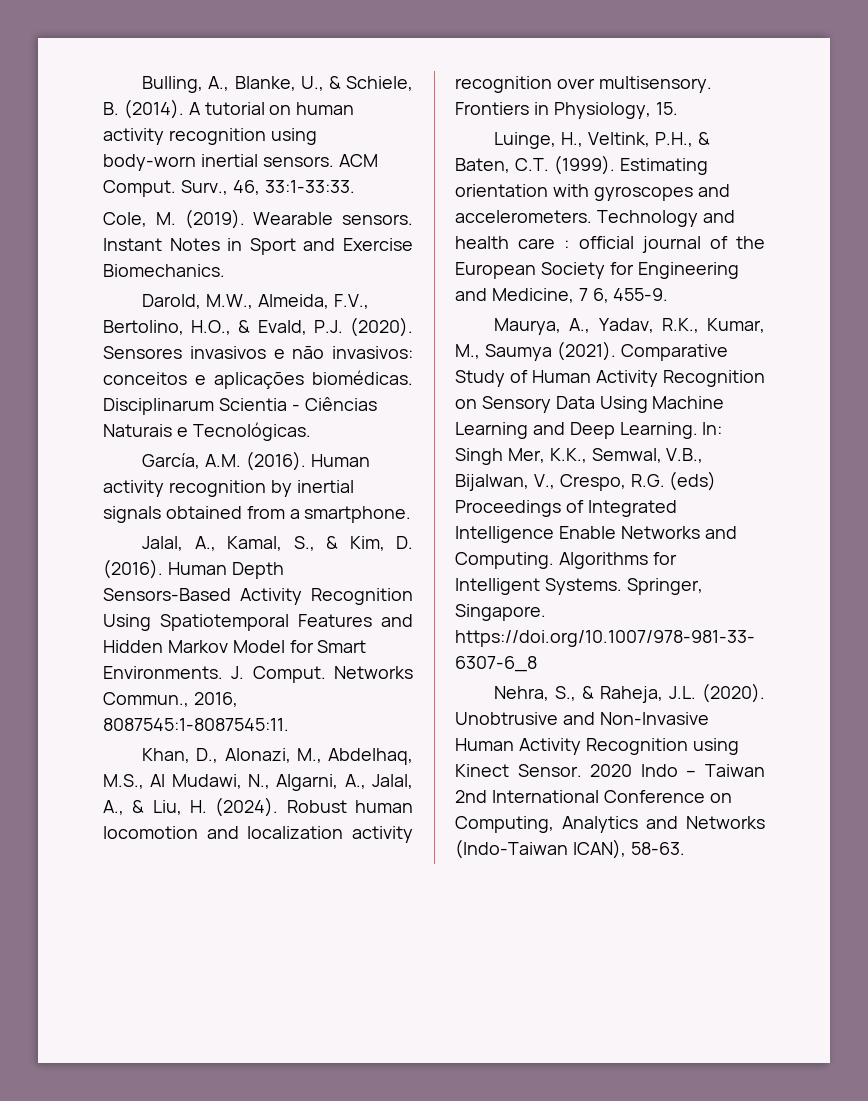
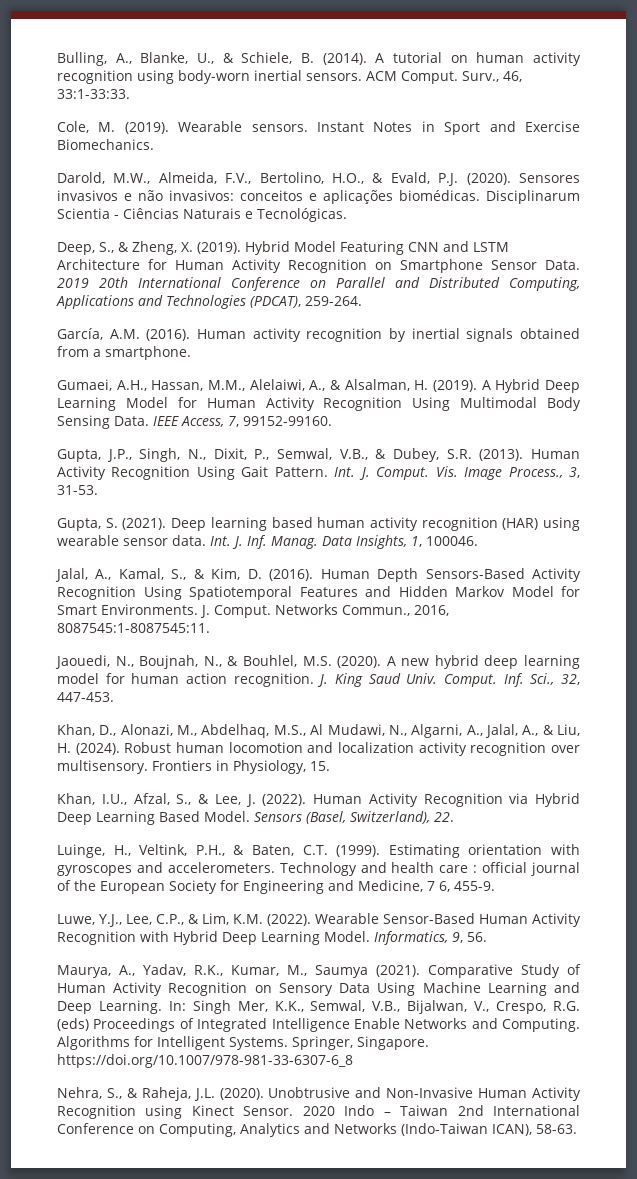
+ Deep, S., & Zheng, X. (2019). Hybrid Model Featuring CNN and LSTM Architecture for Human Activity Recognition on Smartphone Sensor Data. 2019 20th International Conference on Parallel and Distributed Computing, Applications and Technologies (PDCAT), 259-264.
+ Gumaei, A.H., Hassan, M.M., Alelaiwi, A., & Alsalman, H. (2019). A Hybrid Deep Learning Model for Human Activity Recognition Using Multimodal Body Sensing Data. IEEE Access, 7, 99152-99160.
+ Gupta, J.P., Singh, N., Dixit, P., Semwal, V.B., & Dubey, S.R. (2013). Human Activity Recognition Using Gait Pattern. Int. J. Comput. Vis. Image Process., 3, 31-53.
+ Gupta, S. (2021). Deep learning based human activity recognition (HAR) using wearable sensor data. Int. J. Inf. Manag. Data Insights, 1, 100046.
+ Jaouedi, N., Boujnah, N., & Bouhlel, M.S. (2020). A new hybrid deep learning model for human action recognition. J. King Saud Univ. Comput. Inf. Sci., 32, 447-453.
+ Khan, I.U., Afzal, S., & Lee, J. (2022). Human Activity Recognition via Hybrid Deep Learning Based Model. Sensors (Basel, Switzerland), 22.
+ Luwe, Y.J., Lee, C.P., & Lim, K.M. (2022). Wearable Sensor-Based Human Activity Recognition with Hybrid Deep Learning Model. Informatics, 9, 56.

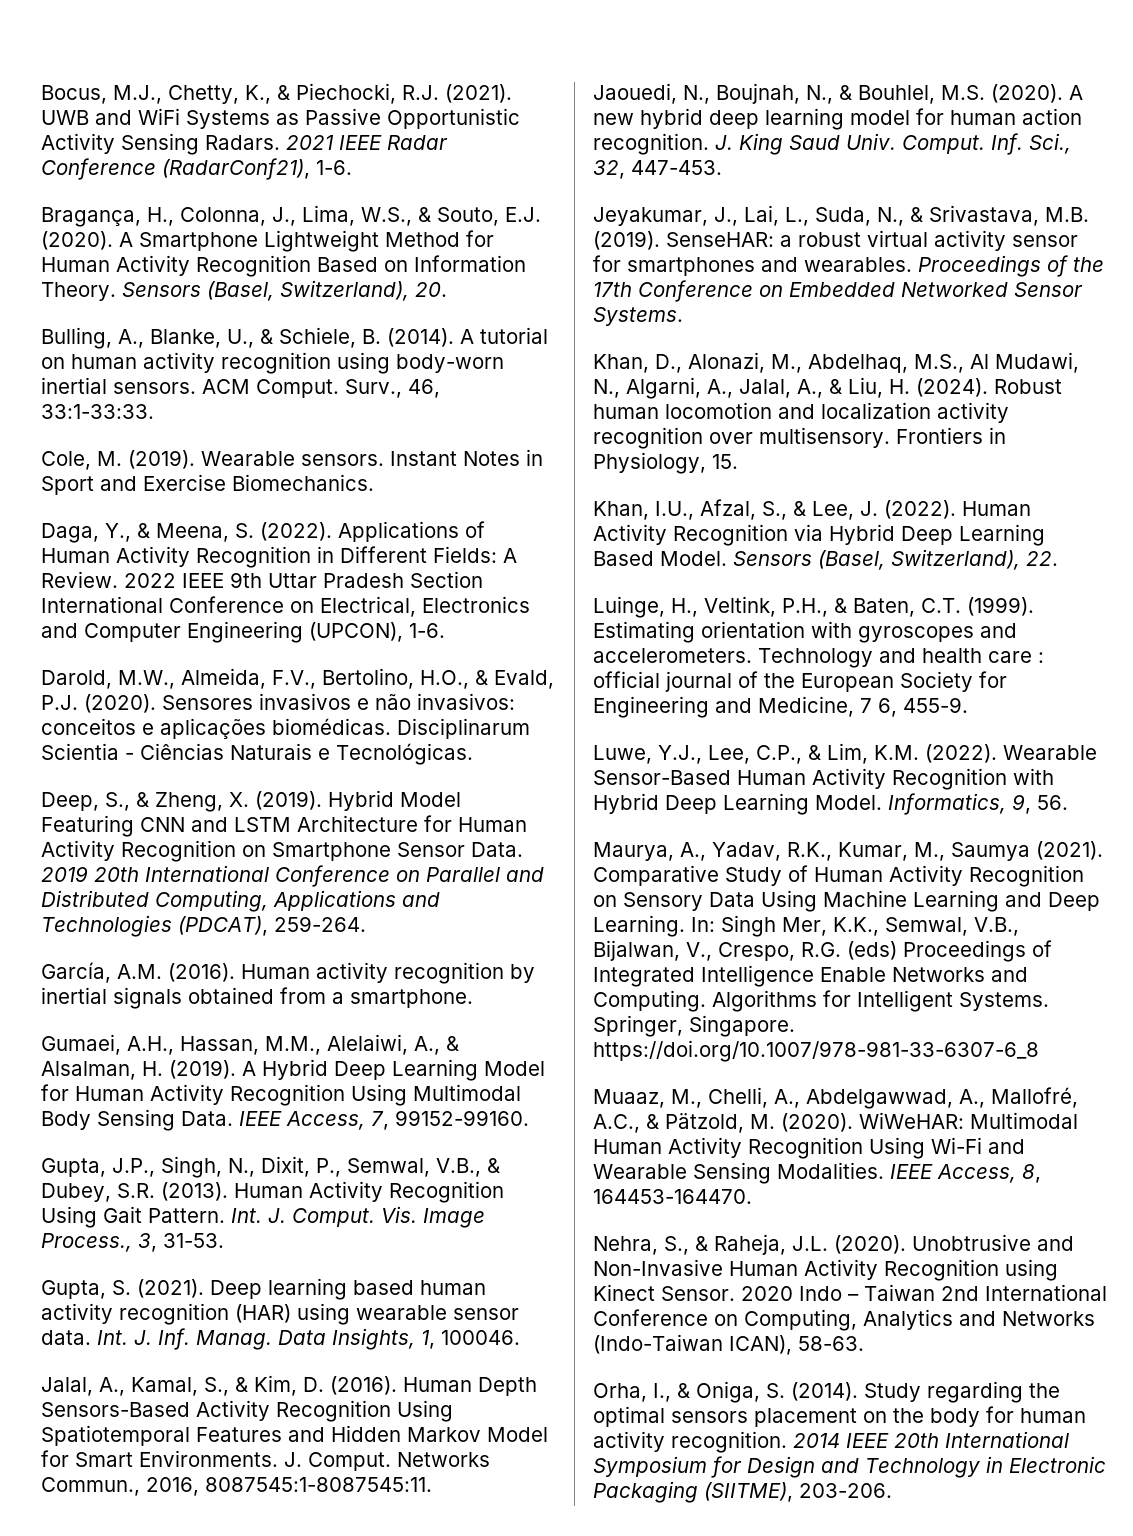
+ Bocus, M.J., Chetty, K., & Piechocki, R.J. (2021). UWB and WiFi Systems as Passive Opportunistic Activity Sensing Radars. 2021 IEEE Radar Conference (RadarConf21), 1-6.
+ Bragança, H., Colonna, J., Lima, W.S., & Souto, E.J. (2020). A Smartphone Lightweight Method for Human Activity Recognition Based on Information Theory. Sensors (Basel, Switzerland), 20.
+ Daga, Y., & Meena, S. (2022). Applications of Human Activity Recognition in Different Fields: A Review. 2022 IEEE 9th Uttar Pradesh Section International Conference on Electrical, Electronics and Computer Engineering (UPCON), 1-6.
+ Jeyakumar, J., Lai, L., Suda, N., & Srivastava, M.B. (2019). SenseHAR: a robust virtual activity sensor for smartphones and wearables. Proceedings of the 17th Conference on Embedded Networked Sensor Systems.
+ Muaaz, M., Chelli, A., Abdelgawwad, A., Mallofré, A.C., & Pätzold, M. (2020). WiWeHAR: Multimodal Human Activity Recognition Using Wi-Fi and Wearable Sensing Modalities. IEEE Access, 8, 164453-164470.
+ Orha, I., & Oniga, S. (2014). Study regarding the optimal sensors placement on the body for human activity recognition. 2014 IEEE 20th International Symposium for Design and Technology in Electronic Packaging (SIITME), 203-206.

